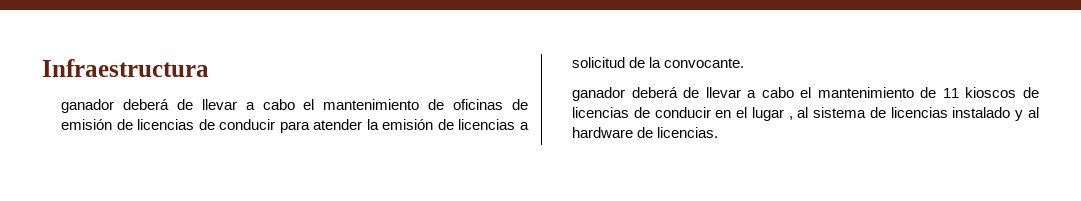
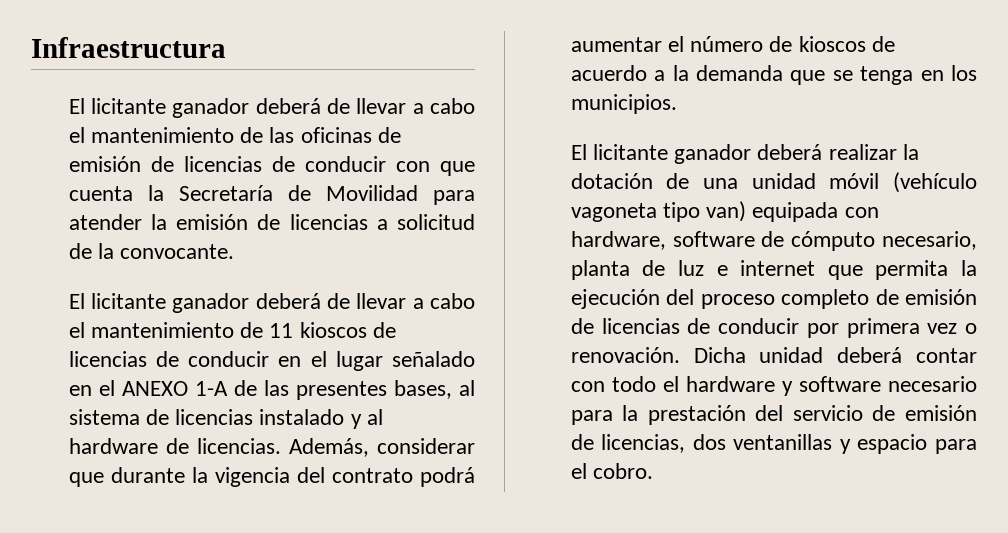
- ganador deberá de llevar a cabo el mantenimiento de oficinas de emisión de licencias de conducir para atender la emisión de licencias a solicitud de la convocante.
+ El licitante ganador deberá de llevar a cabo el mantenimiento de las oficinas de emisión de licencias de conducir con que cuenta la Secretaría de Movilidad para atender la emisión de licencias a solicitud de la convocante.
- ganador deberá de llevar a cabo el mantenimiento de 11 kioscos de licencias de conducir en el lugar , al sistema de licencias instalado y al hardware de licencias.
+ El licitante ganador deberá de llevar a cabo el mantenimiento de 11 kioscos de licencias de conducir en el lugar señalado en el ANEXO 1-A de las presentes bases, al sistema de licencias instalado y al hardware de licencias.
+ Además, considerar que durante la vigencia del contrato podrá aumentar el número de kioscos de acuerdo a la demanda que se tenga en los municipios.
+ El licitante ganador deberá realizar la dotación de una unidad móvil (vehículo vagoneta tipo van) equipada con hardware, software de cómputo necesario, planta de luz e internet que permita la ejecución del proceso completo de emisión de licencias de conducir por primera vez o renovación. Dicha unidad deberá contar con todo el hardware y software necesario para la prestación del servicio de emisión de licencias, dos ventanillas y espacio para el cobro.

